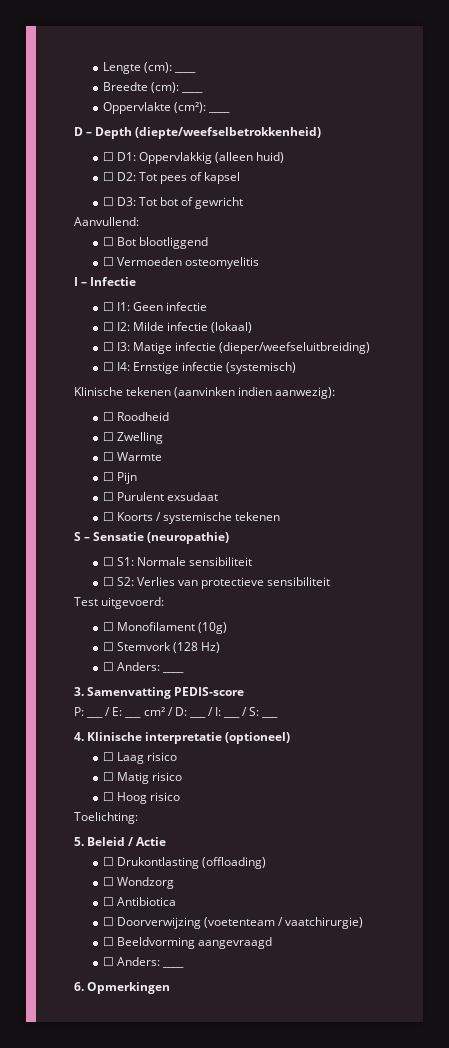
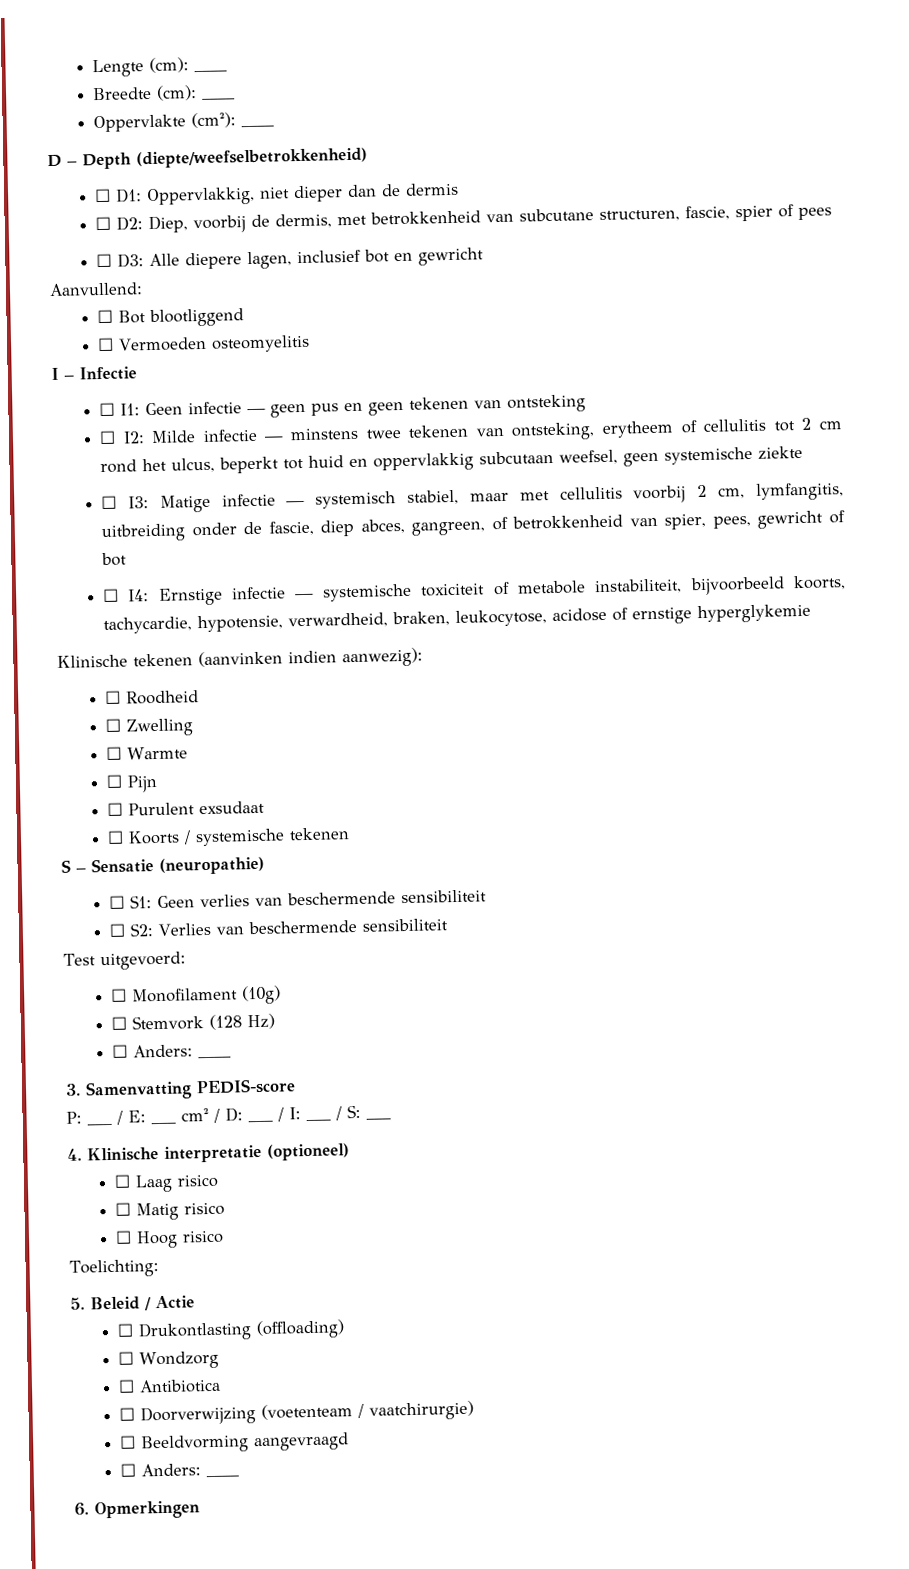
- ☐ D1: Oppervlakkig (alleen huid)
- ☐ D2: Tot pees of kapsel
+ ☐ D1: Oppervlakkig, niet dieper dan de dermis
+ ☐ D2: Diep, voorbij de dermis, met betrokkenheid van subcutane structuren, fascie, spier of pees
- ☐ D3: Tot bot of gewricht
+ ☐ D3: Alle diepere lagen, inclusief bot en gewricht
- ☐ I1: Geen infectie
- ☐ I2: Milde infectie (lokaal)
- ☐ I3: Matige infectie (dieper/weefseluitbreiding)
- ☐ I4: Ernstige infectie (systemisch)
+ ☐ I1: Geen infectie — geen pus en geen tekenen van ontsteking
+ ☐ I2: Milde infectie — minstens twee tekenen van ontsteking, erytheem of cellulitis tot 2 cm rond het ulcus, beperkt tot huid en oppervlakkig subcutaan weefsel, geen systemische ziekte
+ ☐ I3: Matige infectie — systemisch stabiel, maar met cellulitis voorbij 2 cm, lymfangitis, uitbreiding onder de fascie, diep abces, gangreen, of betrokkenheid van spier, pees, gewricht of bot
+ ☐ I4: Ernstige infectie — systemische toxiciteit of metabole instabiliteit, bijvoorbeeld koorts, tachycardie, hypotensie, verwardheid, braken, leukocytose, acidose of ernstige hyperglykemie
- ☐ S1: Normale sensibiliteit
+ ☐ S1: Geen verlies van beschermende sensibiliteit
- ☐ S2: Verlies van protectieve sensibiliteit
+ ☐ S2: Verlies van beschermende sensibiliteit

